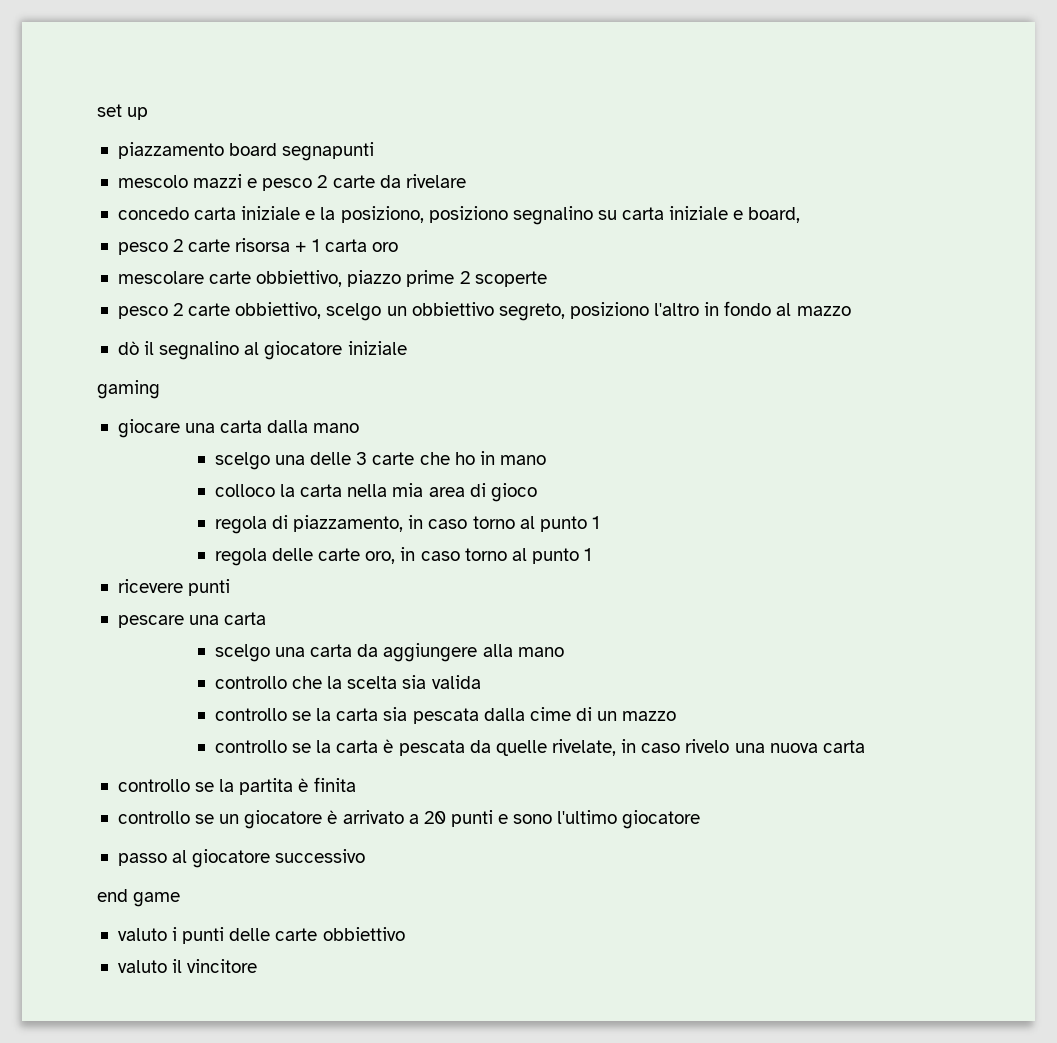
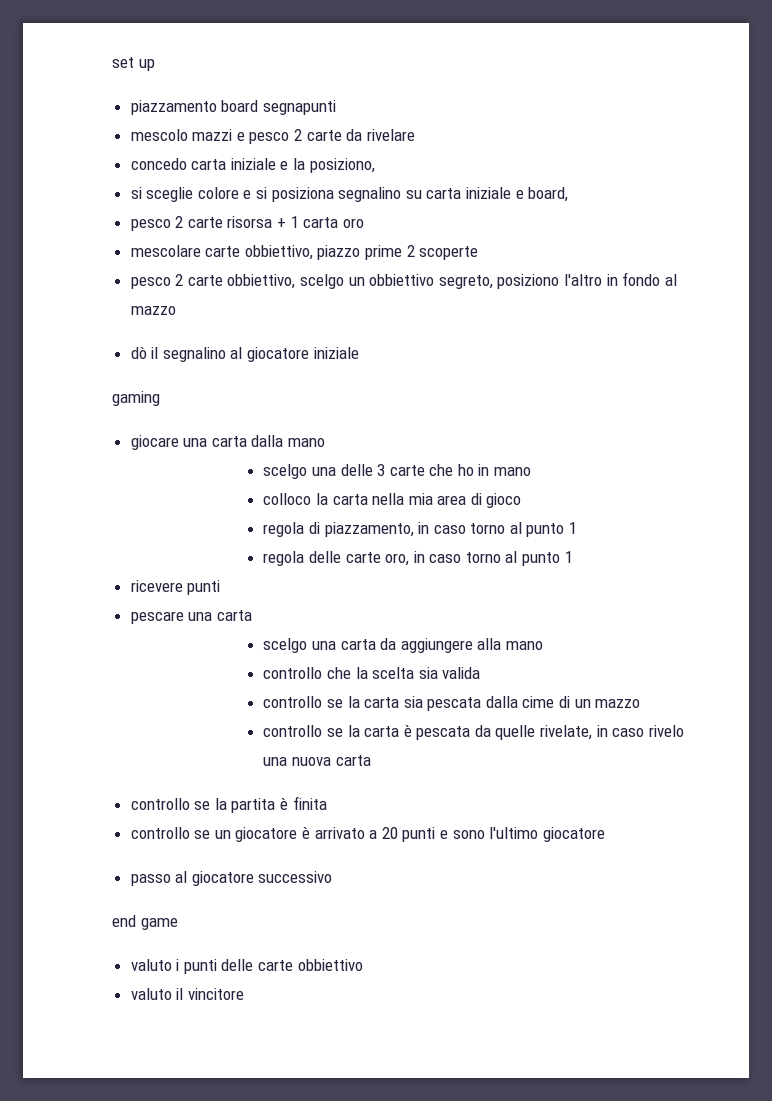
- concedo carta iniziale e la posiziono, posiziono segnalino su carta iniziale e board,
+ concedo carta iniziale e la posiziono,
+ si sceglie colore e si posiziona segnalino su carta iniziale e board,

